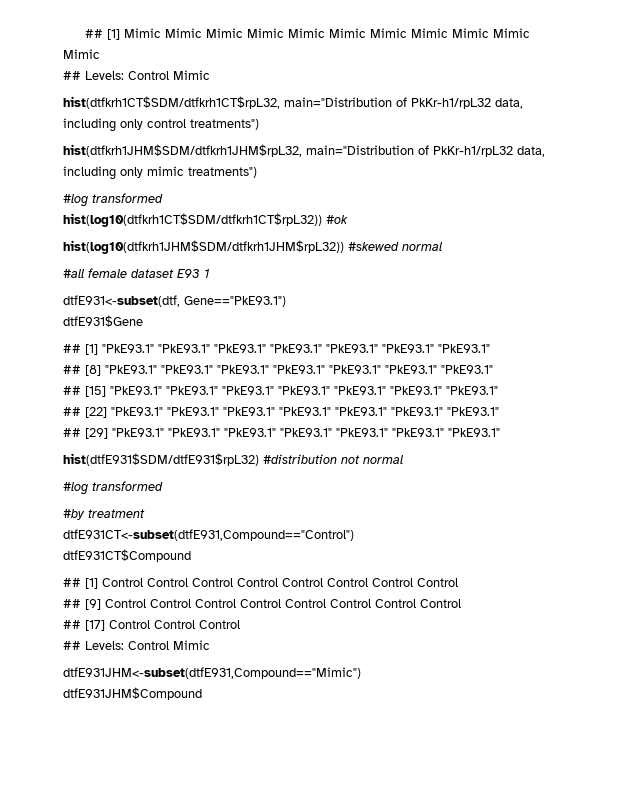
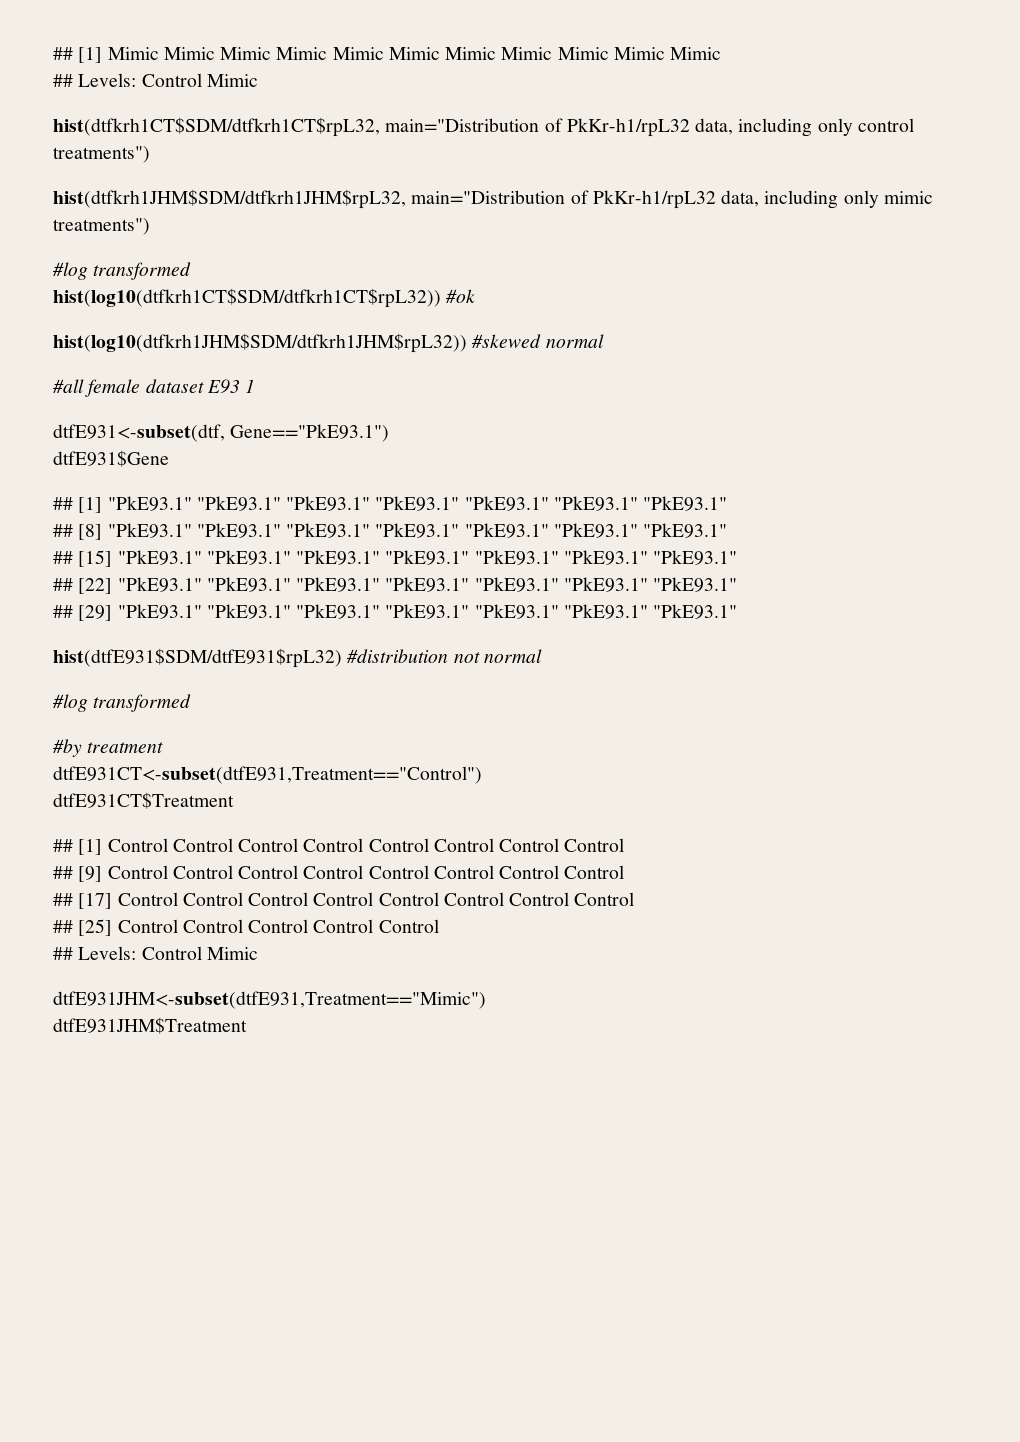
- dtfE931CT<-subset(dtfE931,Compound=="Control")
- dtfE931CT$Compound
+ dtfE931CT<-subset(dtfE931,Treatment=="Control")
+ dtfE931CT$Treatment
- ## [17] Control Control Control
+ ## [17] Control Control Control Control Control Control Control Control
+ ## [25] Control Control Control Control Control
  ## Levels: Control Mimic
- dtfE931JHM<-subset(dtfE931,Compound=="Mimic")
- dtfE931JHM$Compound
+ dtfE931JHM<-subset(dtfE931,Treatment=="Mimic")
+ dtfE931JHM$Treatment

